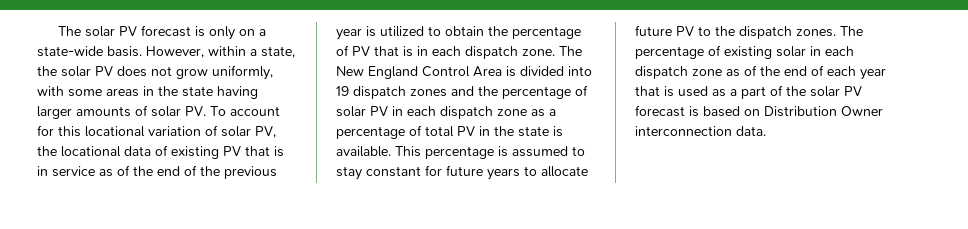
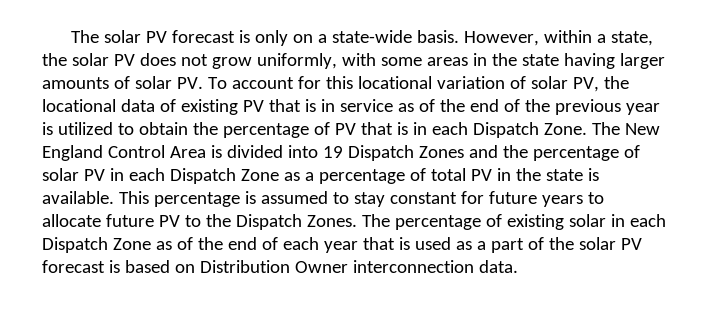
- However, within a state, the solar PV does not grow uniformly, with some areas in the state having larger amounts of solar PV. To account for this locational variation of solar PV, the locational data of existing PV that is in service as of the end of the previous year is utilized to obtain the percentage of PV that is in each dispatch zone.
+ However, within a state, the solar PV does not grow uniformly, with some areas in the state having larger amounts of solar PV. To account for this locational variation of solar PV, the locational data of existing PV that is in service as of the end of the previous year is utilized to obtain the percentage of PV that is in each Dispatch Zone.
- The New England Control Area is divided into 19 dispatch zones and the percentage of solar PV in each dispatch zone as a percentage of total PV in the state is available.
+ The New England Control Area is divided into 19 Dispatch Zones and the percentage of solar PV in each Dispatch Zone as a percentage of total PV in the state is available.
- This percentage is assumed to stay constant for future years to allocate future PV to the dispatch zones.
+ This percentage is assumed to stay constant for future years to allocate future PV to the Dispatch Zones.
- The percentage of existing solar in each dispatch zone as of the end of each year that is used as a part of the solar PV forecast is based on Distribution Owner interconnection data.
+ The percentage of existing solar in each Dispatch Zone as of the end of each year that is used as a part of the solar PV forecast is based on Distribution Owner interconnection data.

